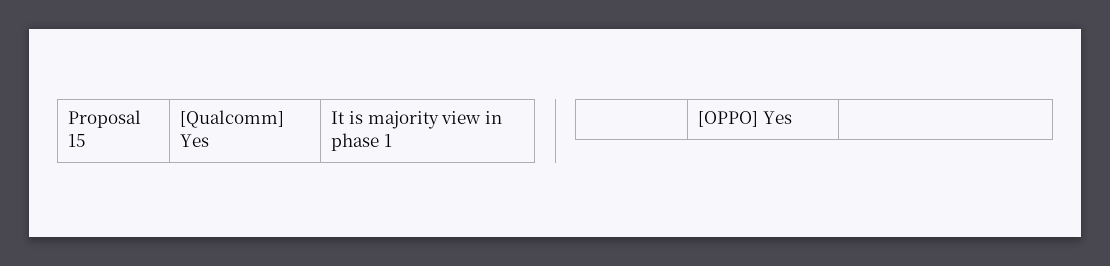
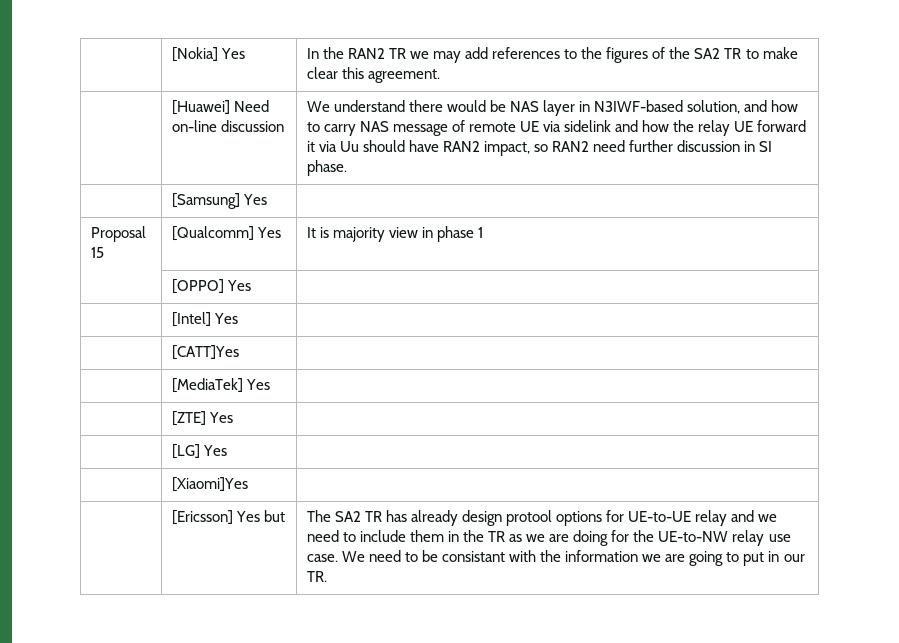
+ | [Nokia] Yes | In the RAN2 TR we may add references to the figures of the SA2 TR to make clear this agreement.
+ | [Huawei] Need on-line discussion | We understand there would be NAS layer in N3IWF-based solution, and how to carry NAS message of remote UE via sidelink and how the relay UE forward it via Uu should have RAN2 impact, so RAN2 need further discussion in SI phase.
+ | [Samsung] Yes |
+ | [Intel] Yes |
+ | [CATT]Yes |
+ | [MediaTek] Yes |
+ | [ZTE] Yes |
+ | [LG] Yes |
+ | [Xiaomi]Yes |
+ | [Ericsson] Yes but | The SA2 TR has already design protool options for UE-to-UE relay and we need to include them in the TR as we are doing for the UE-to-NW relay use case. We need to be consistant with the information we are going to put in our TR.

